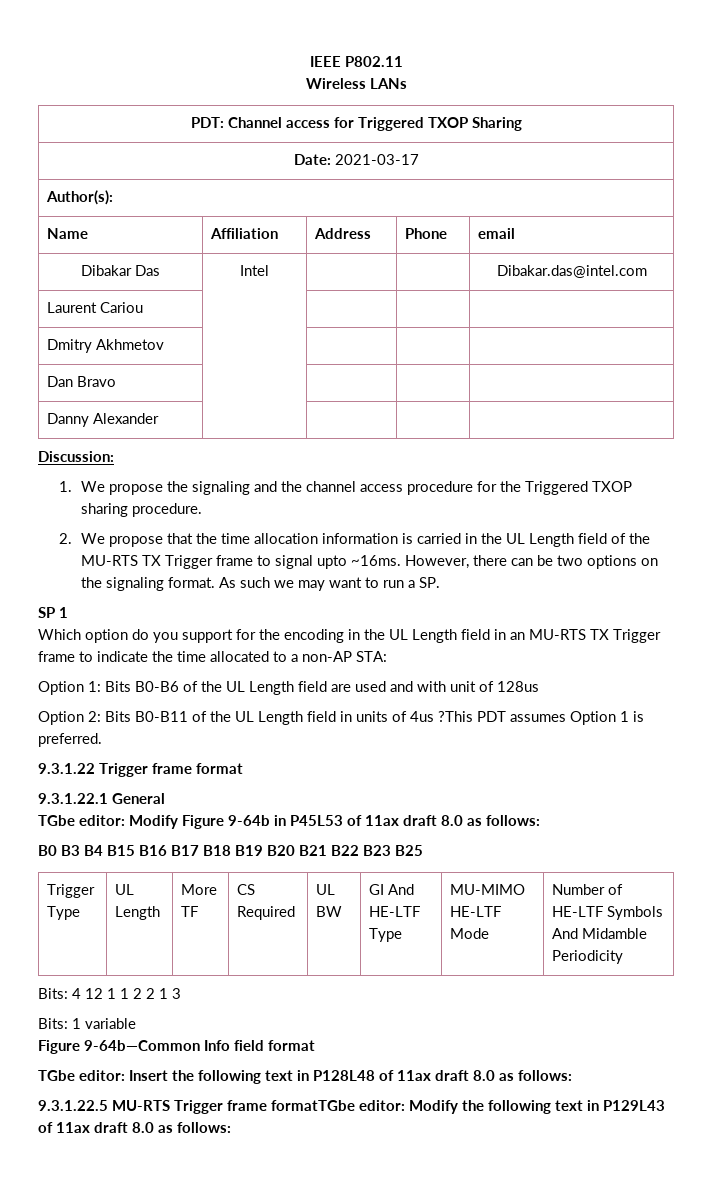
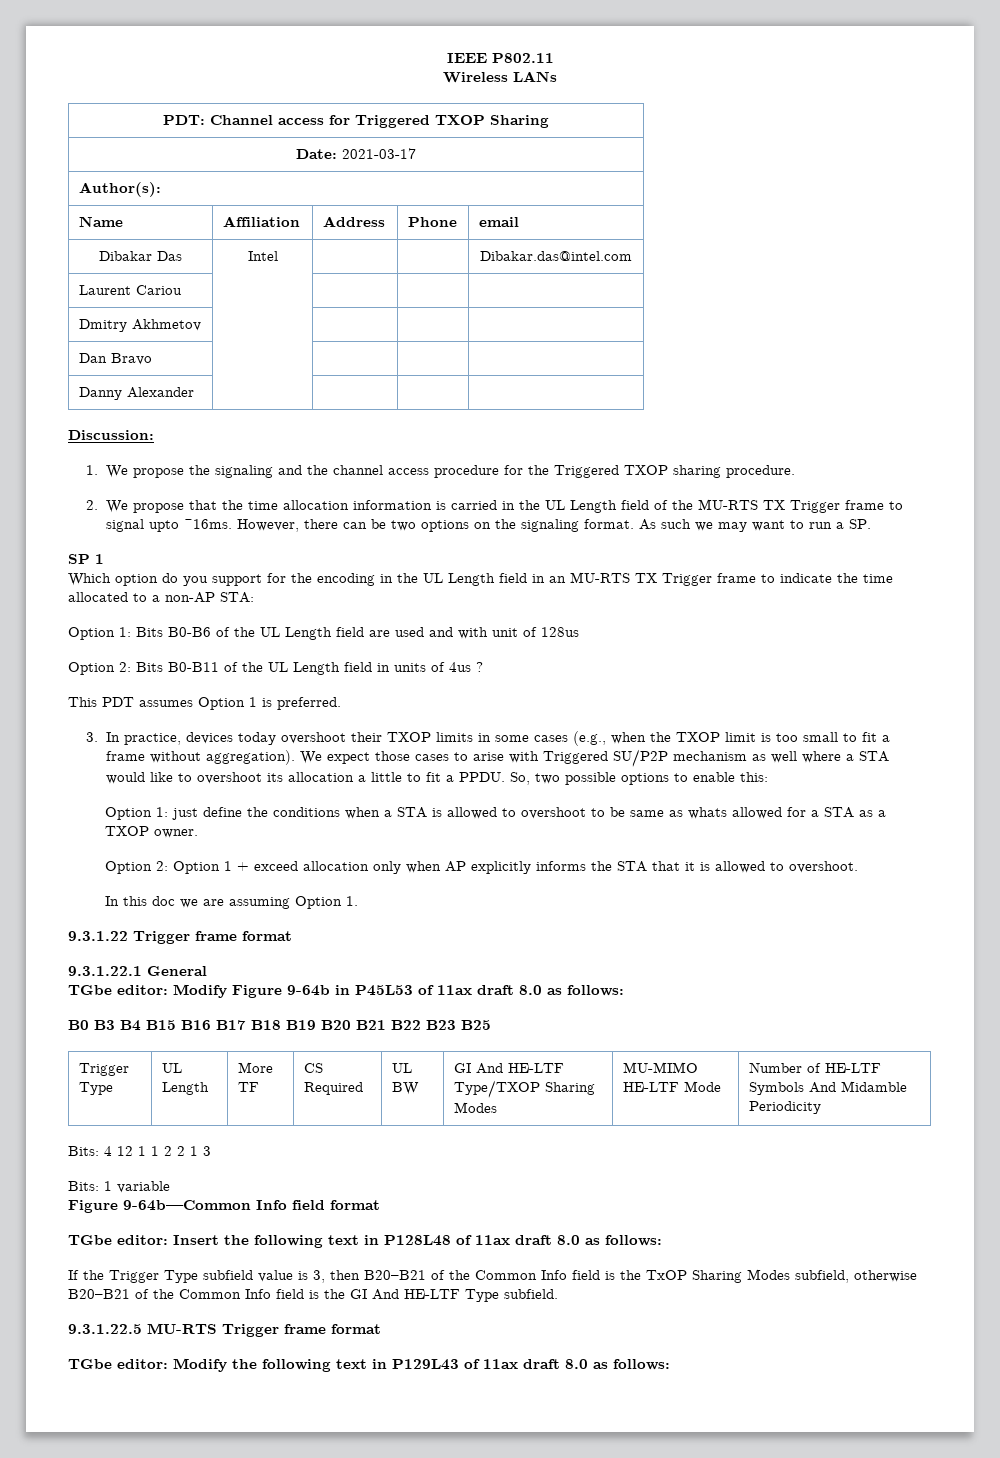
- Option 2: Bits B0-B11 of the UL Length field in units of 4us ?This PDT assumes Option 1 is preferred.
+ Option 2: Bits B0-B11 of the UL Length field in units of 4us ?
+ This PDT assumes Option 1 is preferred.
+ 3. In practice, devices today overshoot their TXOP limits in some cases (e.g., when the TXOP limit is too small to fit a frame without aggregation). We expect those cases to arise with Triggered SU/P2P mechanism as well where a STA would like to overshoot its allocation a little to fit a PPDU. So, two possible options to enable this:
+ Option 1: just define the conditions when a STA is allowed to overshoot to be same as whats allowed for a STA as a TXOP owner.
+ Option 2: Option 1 + exceed allocation only when AP explicitly informs the STA that it is allowed to overshoot.
+ In this doc we are assuming Option 1.
- Trigger Type | UL Length | More TF | CS Required | UL BW | GI And HE-LTF Type | MU-MIMO HE-LTF Mode | Number of HE-LTF Symbols And Midamble Periodicity
+ Trigger Type | UL Length | More TF | CS Required | UL BW | GI And HE-LTF Type/TXOP Sharing Modes | MU-MIMO HE-LTF Mode | Number of HE-LTF Symbols And Midamble Periodicity
+ If the Trigger Type subfield value is 3, then B20–B21 of the Common Info field is the TxOP Sharing Modes subfield, otherwise B20–B21 of the Common Info field is the GI And HE-LTF Type subfield.
- 9.3.1.22.5 MU-RTS Trigger frame formatTGbe editor: Modify the following text in P129L43 of 11ax draft 8.0 as follows:
+ 9.3.1.22.5 MU-RTS Trigger frame format
+ TGbe editor: Modify the following text in P129L43 of 11ax draft 8.0 as follows:

